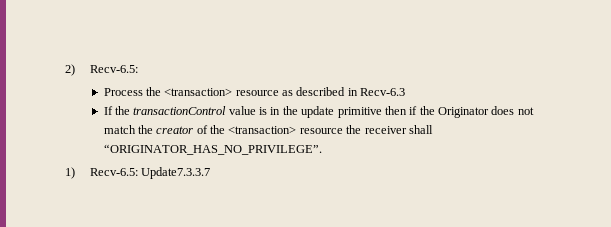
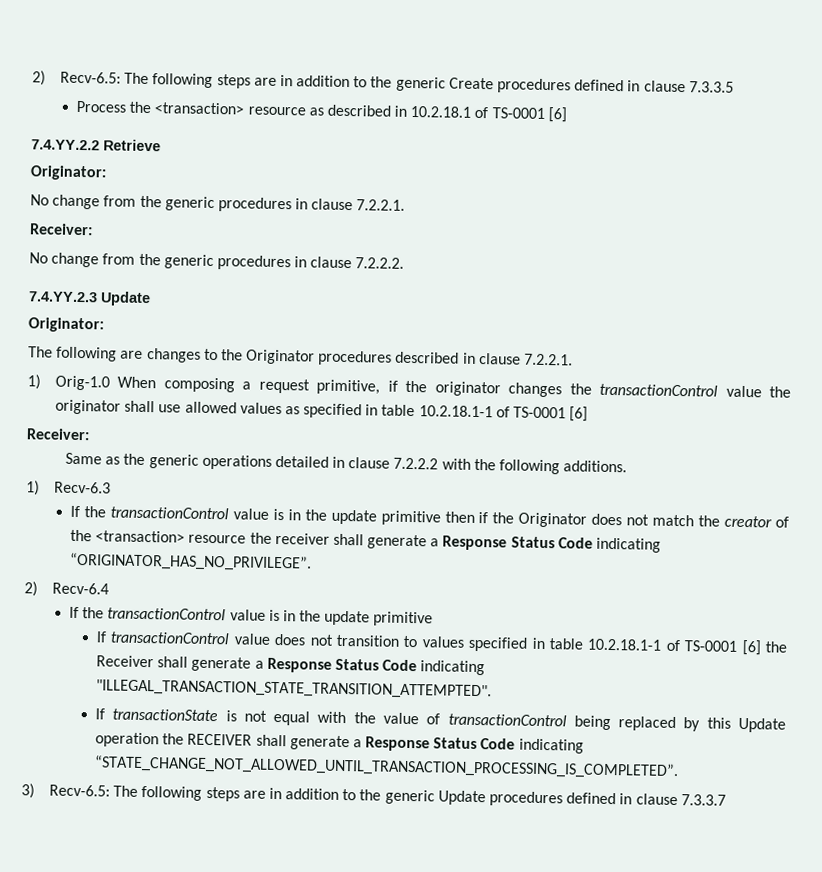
- 2) Recv-6.5:
+ 2) Recv-6.5: The following steps are in addition to the generic Create procedures defined in clause 7.3.3.5
- Process the <transaction> resource as described in Recv-6.3
+ Process the <transaction> resource as described in 10.2.18.1 of TS-0001 [6]
+ 7.4.YY.2.2 Retrieve
+ Originator:
+ No change from the generic procedures in clause 7.2.2.1.
+ Receiver:
+ No change from the generic procedures in clause 7.2.2.2.
+ 7.4.YY.2.3 Update
+ Originator:
+ The following are changes to the Originator procedures described in clause 7.2.2.1.
+ 1) Orig-1.0 When composing a request primitive, if the originator changes the transactionControl value the originator shall use allowed values as specified in table 10.2.18.1-1 of TS-0001 [6]
+ Receiver:
+ Same as the generic operations detailed in clause 7.2.2.2 with the following additions.
+ 1) Recv-6.3
- If the transactionControl value is in the update primitive then if the Originator does not match the creator of the <transaction> resource the receiver shall “ORIGINATOR_HAS_NO_PRIVILEGE”.
- 1) Recv-6.5: Update7.3.3.7
+ If the transactionControl value is in the update primitive then if the Originator does not match the creator of the <transaction> resource the receiver shall generate a Response Status Code indicating “ORIGINATOR_HAS_NO_PRIVILEGE”.
+ 2) Recv-6.4
+ If the transactionControl value is in the update primitive
+ If transactionControl value does not transition to values specified in table 10.2.18.1-1 of TS-0001 [6] the Receiver shall generate a Response Status Code indicating "ILLEGAL_TRANSACTION_STATE_TRANSITION_ATTEMPTED".
+ If transactionState is not equal with the value of transactionControl being replaced by this Update operation the RECEIVER shall generate a Response Status Code indicating “STATE_CHANGE_NOT_ALLOWED_UNTIL_TRANSACTION_PROCESSING_IS_COMPLETED”.
+ 3) Recv-6.5: The following steps are in addition to the generic Update procedures defined in clause 7.3.3.7

